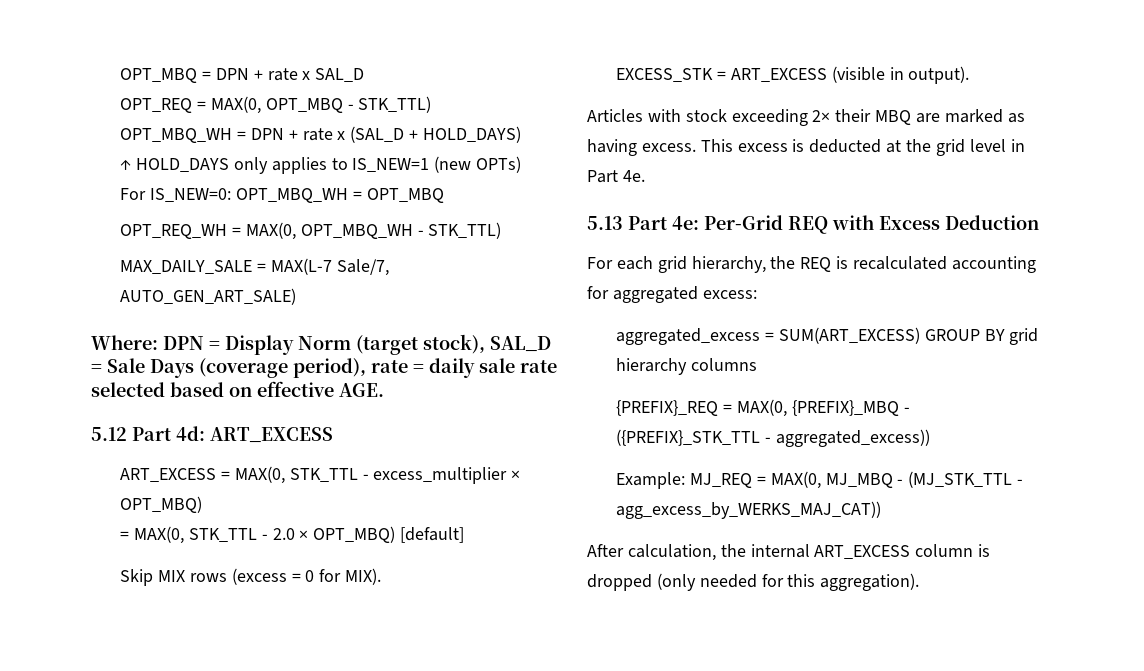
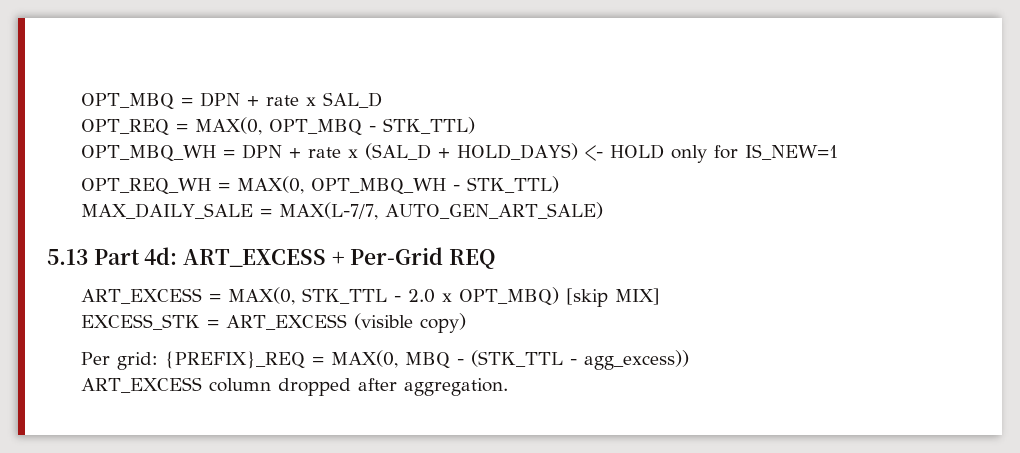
- OPT_MBQ_WH = DPN + rate x (SAL_D + HOLD_DAYS)
- ↑ HOLD_DAYS only applies to IS_NEW=1 (new OPTs)
- For IS_NEW=0: OPT_MBQ_WH = OPT_MBQ
+ OPT_MBQ_WH = DPN + rate x (SAL_D + HOLD_DAYS) <- HOLD only for IS_NEW=1
- MAX_DAILY_SALE = MAX(L-7 Sale/7, AUTO_GEN_ART_SALE)
+ MAX_DAILY_SALE = MAX(L-7/7, AUTO_GEN_ART_SALE)
- Where: DPN = Display Norm (target stock), SAL_D = Sale Days (coverage period), rate = daily sale rate selected based on effective AGE.
- 5.12 Part 4d: ART_EXCESS
+ 5.13 Part 4d: ART_EXCESS + Per-Grid REQ
- ART_EXCESS = MAX(0, STK_TTL - excess_multiplier × OPT_MBQ)
- = MAX(0, STK_TTL - 2.0 × OPT_MBQ) [default]
- Skip MIX rows (excess = 0 for MIX).
- EXCESS_STK = ART_EXCESS (visible in output).
- Articles with stock exceeding 2× their MBQ are marked as having excess. This excess is deducted at the grid level in Part 4e.
- 5.13 Part 4e: Per-Grid REQ with Excess Deduction
- For each grid hierarchy, the REQ is recalculated accounting for aggregated excess:
- aggregated_excess = SUM(ART_EXCESS) GROUP BY grid hierarchy columns
- {PREFIX}_REQ = MAX(0, {PREFIX}_MBQ - ({PREFIX}_STK_TTL - aggregated_excess))
- Example: MJ_REQ = MAX(0, MJ_MBQ - (MJ_STK_TTL - agg_excess_by_WERKS_MAJ_CAT))
- After calculation, the internal ART_EXCESS column is dropped (only needed for this aggregation).
+ ART_EXCESS = MAX(0, STK_TTL - 2.0 x OPT_MBQ) [skip MIX]
+ EXCESS_STK = ART_EXCESS (visible copy)
+ Per grid: {PREFIX}_REQ = MAX(0, MBQ - (STK_TTL - agg_excess))
+ ART_EXCESS column dropped after aggregation.

